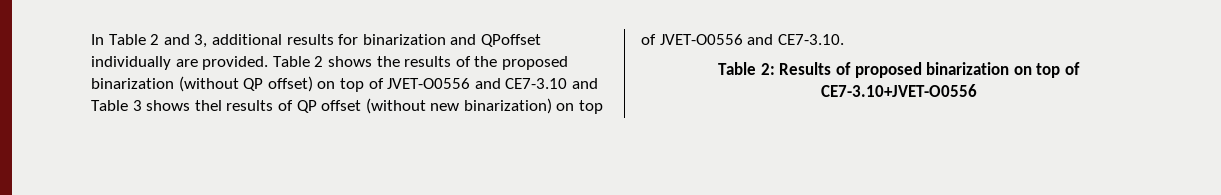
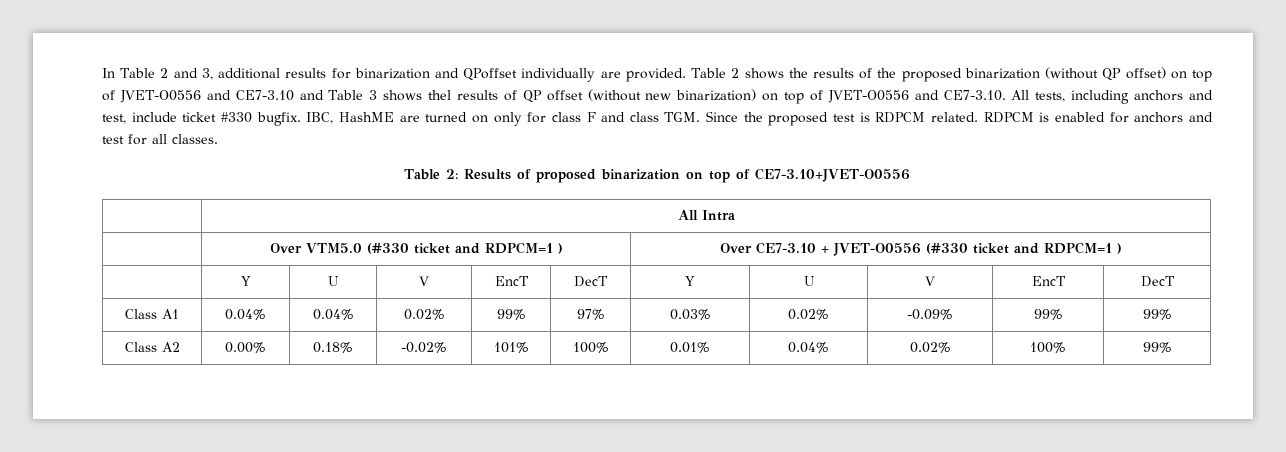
- Table 2 shows the results of the proposed binarization (without QP offset) on top of JVET-O0556 and CE7-3.10 and Table 3 shows thel results of QP offset (without new binarization) on top of JVET-O0556 and CE7-3.10.
+ Table 2 shows the results of the proposed binarization (without QP offset) on top of JVET-O0556 and CE7-3.10 and Table 3 shows thel results of QP offset (without new binarization) on top of JVET-O0556 and CE7-3.10. All tests, including anchors and test, include ticket #330 bugfix. IBC, HashME are turned on only for class F and class TGM. Since the proposed test is RDPCM related. RDPCM is enabled for anchors and test for all classes.
+ | All Intra
+ | Over VTM5.0 (#330 ticket and RDPCM=1 ) | Over CE7-3.10 + JVET-O0556 (#330 ticket and RDPCM=1 )
+ | Y | U | V | EncT | DecT | Y | U | V | EncT | DecT
+ Class A1 | 0.04% | 0.04% | 0.02% | 99% | 97% | 0.03% | 0.02% | -0.09% | 99% | 99%
+ Class A2 | 0.00% | 0.18% | -0.02% | 101% | 100% | 0.01% | 0.04% | 0.02% | 100% | 99%

